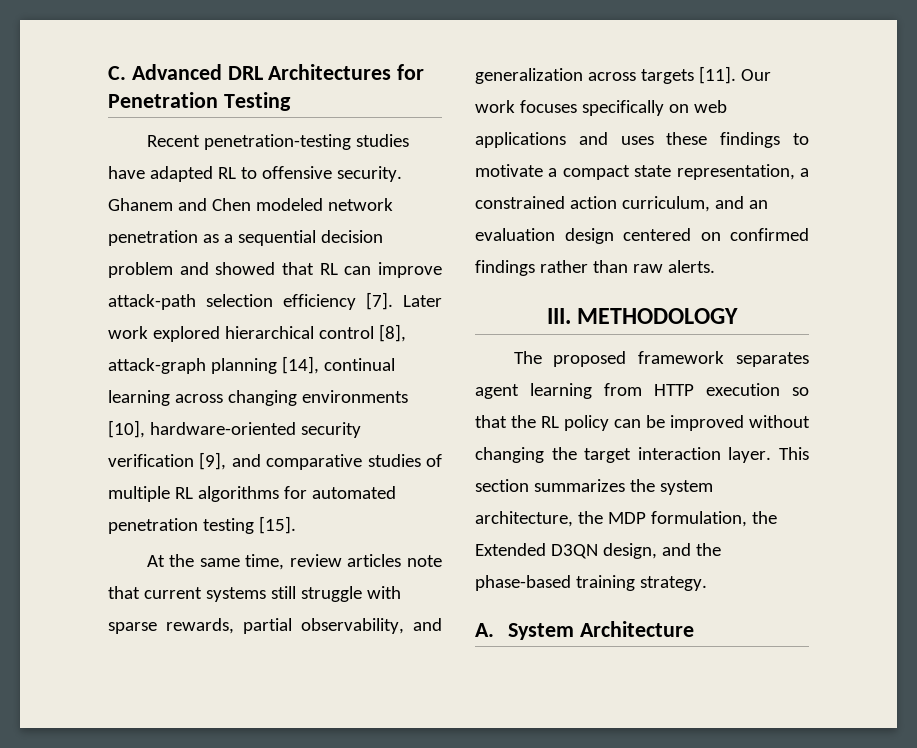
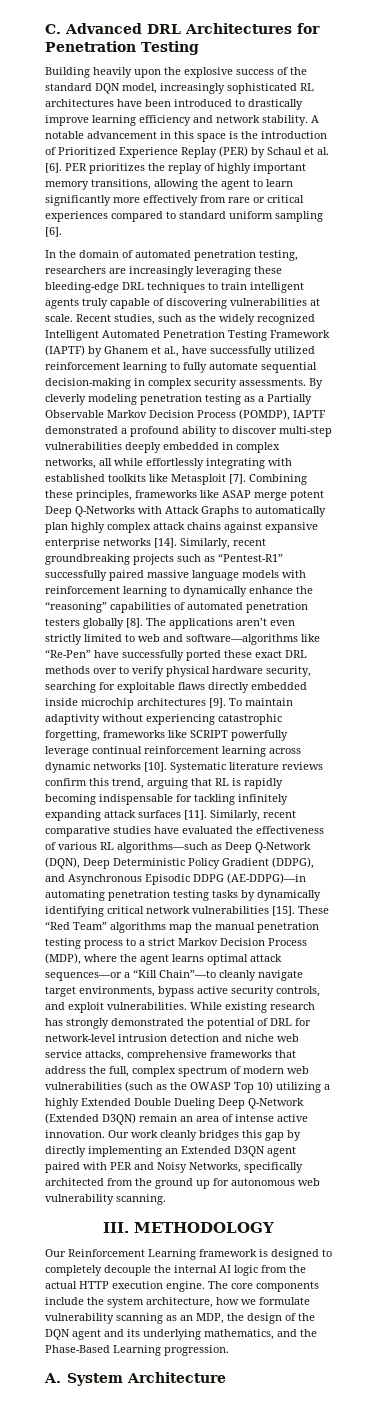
- Recent penetration-testing studies have adapted RL to offensive security. Ghanem and Chen modeled network penetration as a sequential decision problem and showed that RL can improve attack-path selection efficiency [7]. Later work explored hierarchical control [8], attack-graph planning [14], continual learning across changing environments [10], hardware-oriented security verification [9], and comparative studies of multiple RL algorithms for automated penetration testing [15].
- At the same time, review articles note that current systems still struggle with sparse rewards, partial observability, and generalization across targets [11]. Our work focuses specifically on web applications and uses these findings to motivate a compact state representation, a constrained action curriculum, and an evaluation design centered on confirmed findings rather than raw alerts.
+ Building heavily upon the explosive success of the standard DQN model, increasingly sophisticated RL architectures have been introduced to drastically improve learning efficiency and network stability. A notable advancement in this space is the introduction of Prioritized Experience Replay (PER) by Schaul et al. [6]. PER prioritizes the replay of highly important memory transitions, allowing the agent to learn significantly more effectively from rare or critical experiences compared to standard uniform sampling [6].
+ In the domain of automated penetration testing, researchers are increasingly leveraging these bleeding-edge DRL techniques to train intelligent agents truly capable of discovering vulnerabilities at scale. Recent studies, such as the widely recognized Intelligent Automated Penetration Testing Framework (IAPTF) by Ghanem et al., have successfully utilized reinforcement learning to fully automate sequential decision-making in complex security assessments. By cleverly modeling penetration testing as a Partially Observable Markov Decision Process (POMDP), IAPTF demonstrated a profound ability to discover multi-step vulnerabilities deeply embedded in complex networks, all while effortlessly integrating with established toolkits like Metasploit [7]. Combining these principles, frameworks like ASAP merge potent Deep Q-Networks with Attack Graphs to automatically plan highly complex attack chains against expansive enterprise networks [14]. Similarly, recent groundbreaking projects such as “Pentest-R1” successfully paired massive language models with reinforcement learning to dynamically enhance the “reasoning” capabilities of automated penetration testers globally [8]. The applications aren’t even strictly limited to web and software—algorithms like “Re-Pen” have successfully ported these exact DRL methods over to verify physical hardware security, searching for exploitable flaws directly embedded inside microchip architectures [9]. To maintain adaptivity without experiencing catastrophic forgetting, frameworks like SCRIPT powerfully leverage continual reinforcement learning across dynamic networks [10]. Systematic literature reviews confirm this trend, arguing that RL is rapidly becoming indispensable for tackling infinitely expanding attack surfaces [11]. Similarly, recent comparative studies have evaluated the effectiveness of various RL algorithms—such as Deep Q-Network (DQN), Deep Deterministic Policy Gradient (DDPG), and Asynchronous Episodic DDPG (AE-DDPG)—in automating penetration testing tasks by dynamically identifying critical network vulnerabilities [15]. These “Red Team” algorithms map the manual penetration testing process to a strict Markov Decision Process (MDP), where the agent learns optimal attack sequences—or a “Kill Chain”—to cleanly navigate target environments, bypass active security controls, and exploit vulnerabilities. While existing research has strongly demonstrated the potential of DRL for network-level intrusion detection and niche web service attacks, comprehensive frameworks that address the full, complex spectrum of modern web vulnerabilities (such as the OWASP Top 10) utilizing a highly Extended Double Dueling Deep Q-Network (Extended D3QN) remain an area of intense active innovation. Our work cleanly bridges this gap by directly implementing an Extended D3QN agent paired with PER and Noisy Networks, specifically architected from the ground up for autonomous web vulnerability scanning.
  III. METHODOLOGY
- The proposed framework separates agent learning from HTTP execution so that the RL policy can be improved without changing the target interaction layer. This section summarizes the system architecture, the MDP formulation, the Extended D3QN design, and the phase-based training strategy.
+ Our Reinforcement Learning framework is designed to completely decouple the internal AI logic from the actual HTTP execution engine. The core components include the system architecture, how we formulate vulnerability scanning as an MDP, the design of the DQN agent and its underlying mathematics, and the Phase-Based Learning progression.

